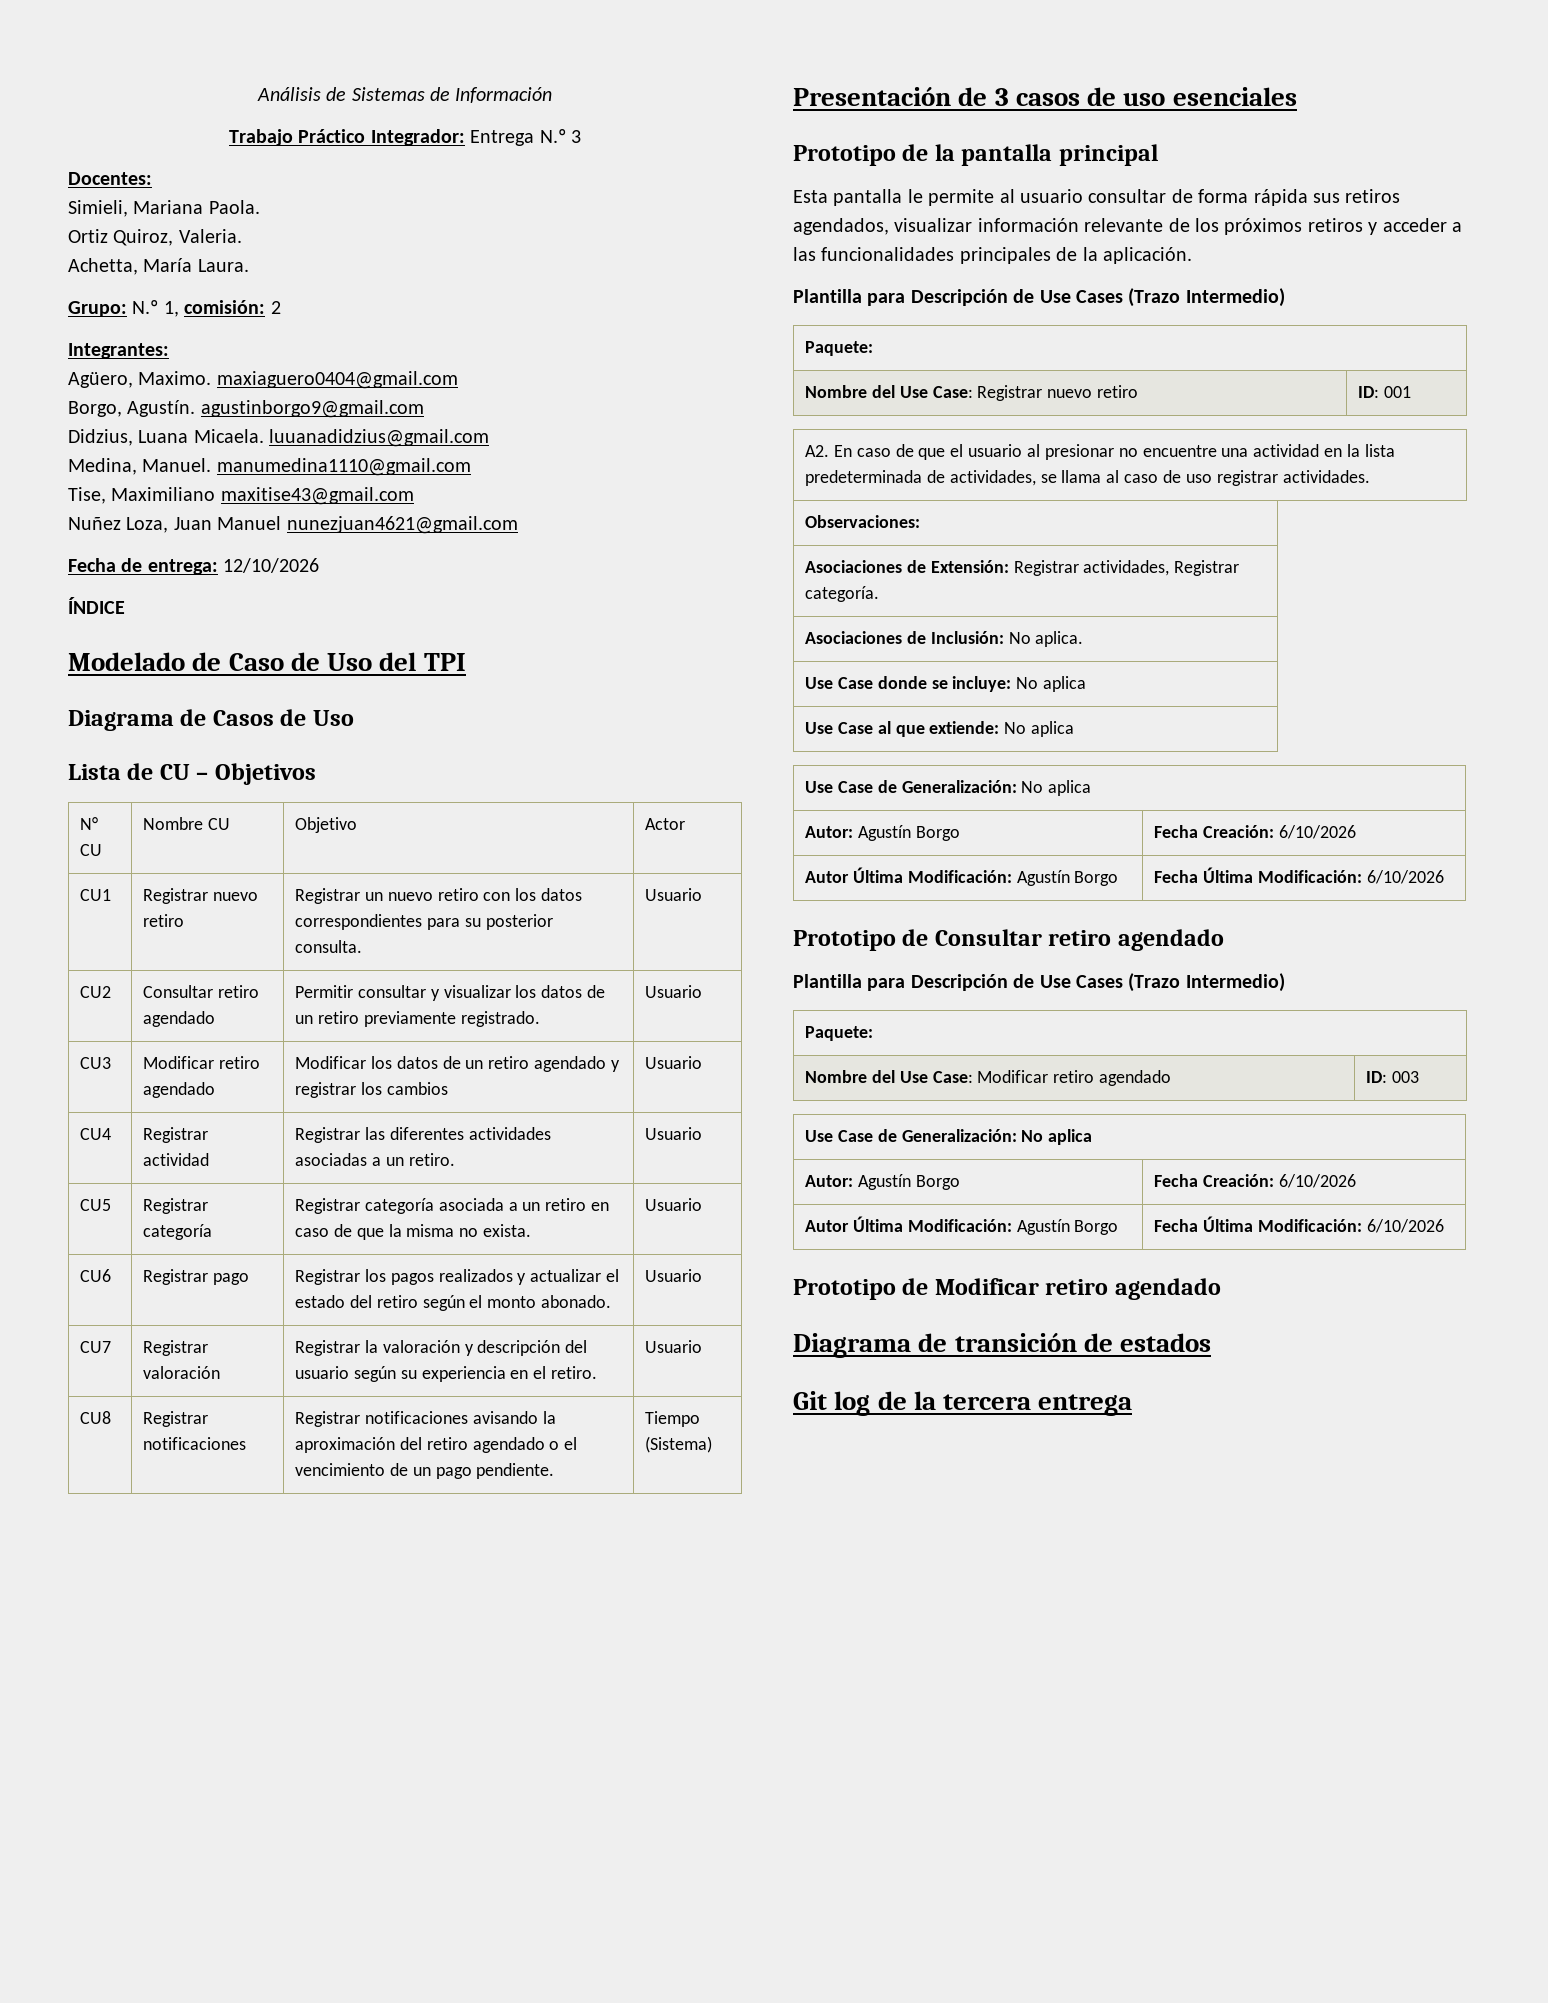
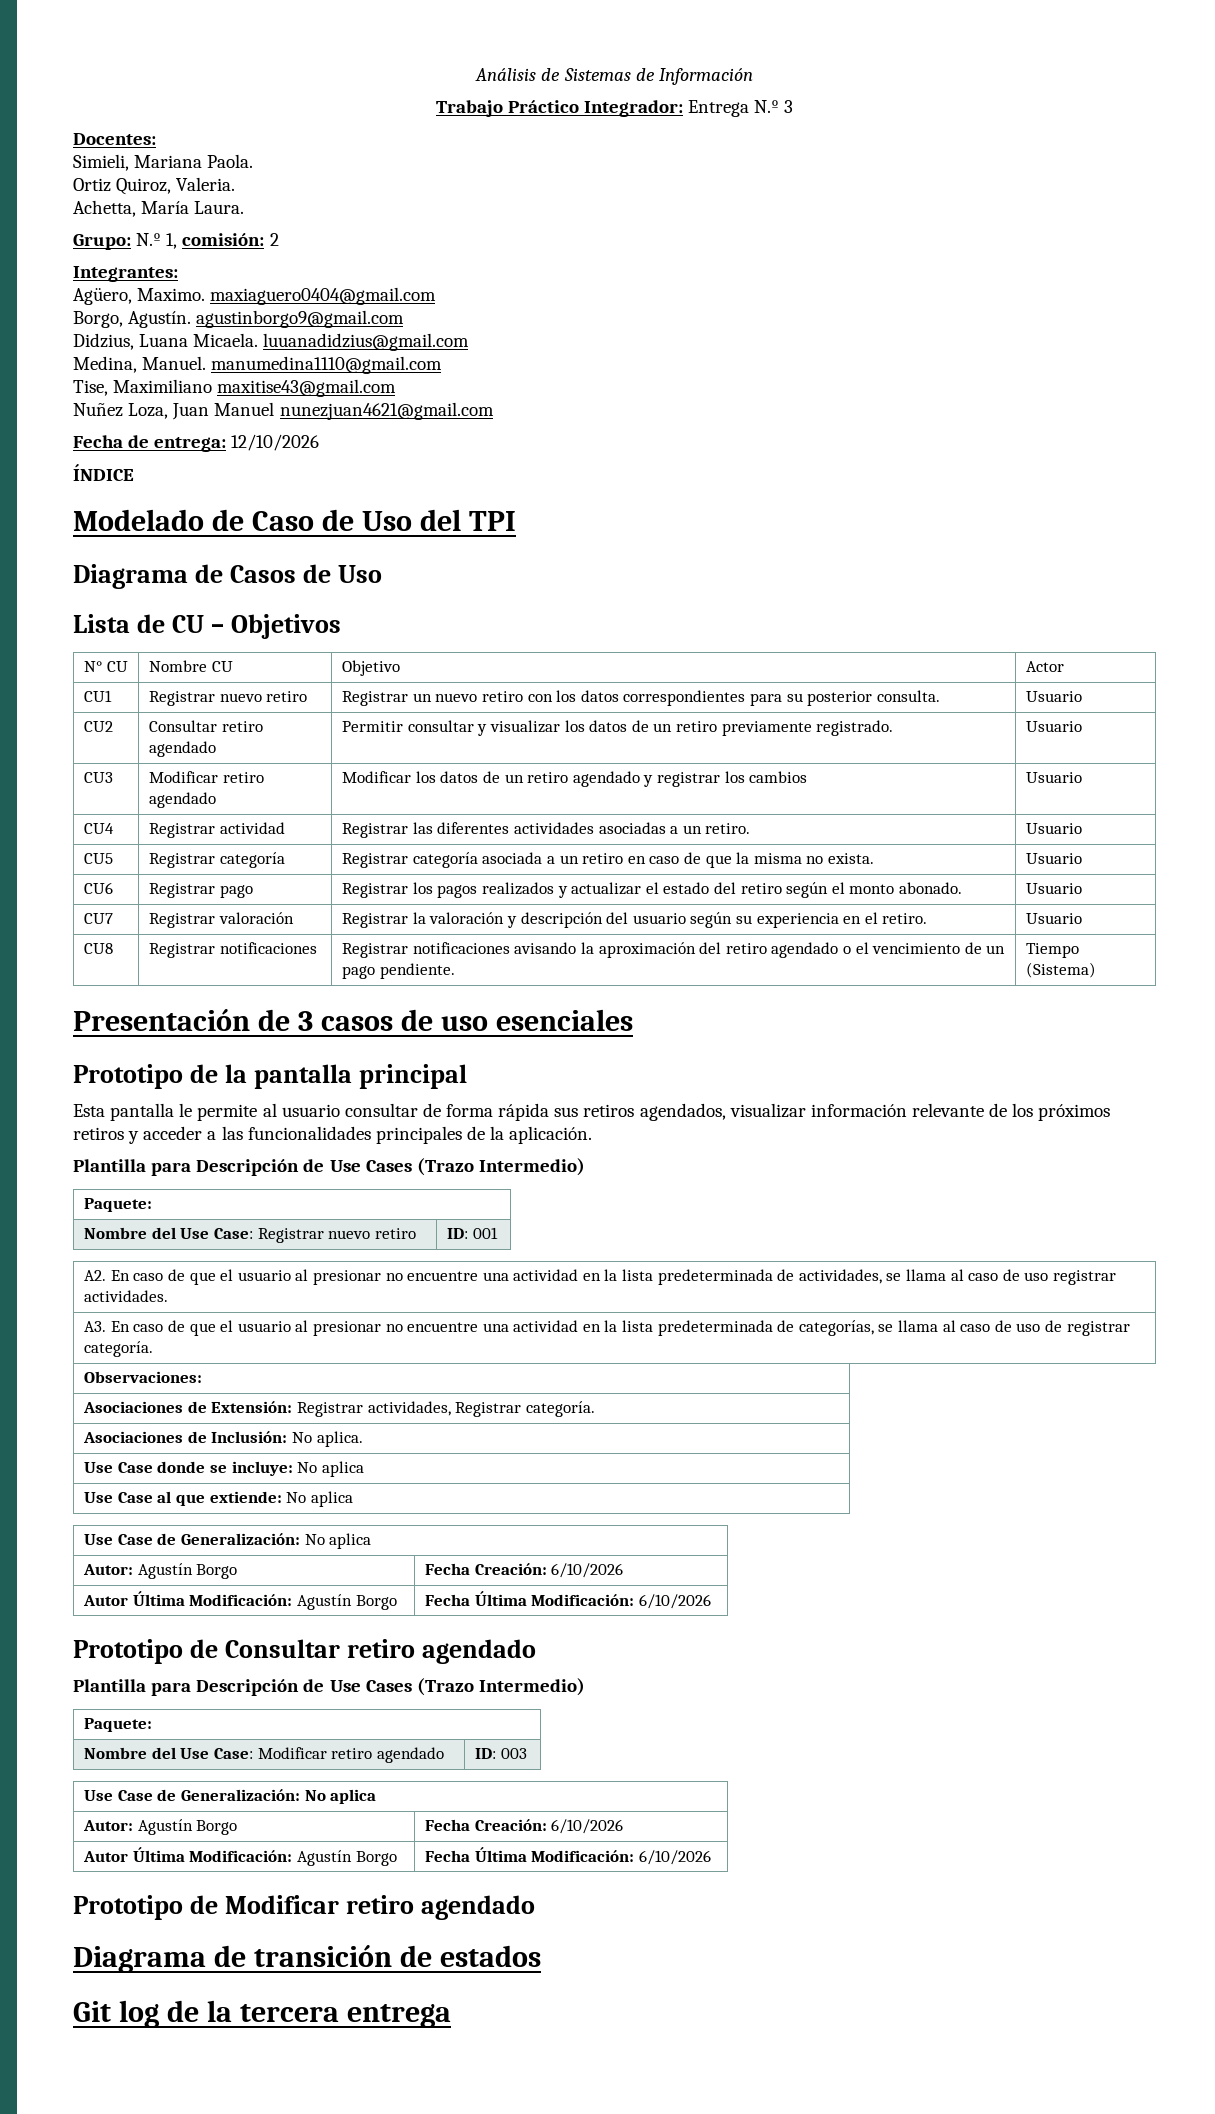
+ A3. En caso de que el usuario al presionar no encuentre una actividad en la lista predeterminada de categorías, se llama al caso de uso de registrar categoría.

